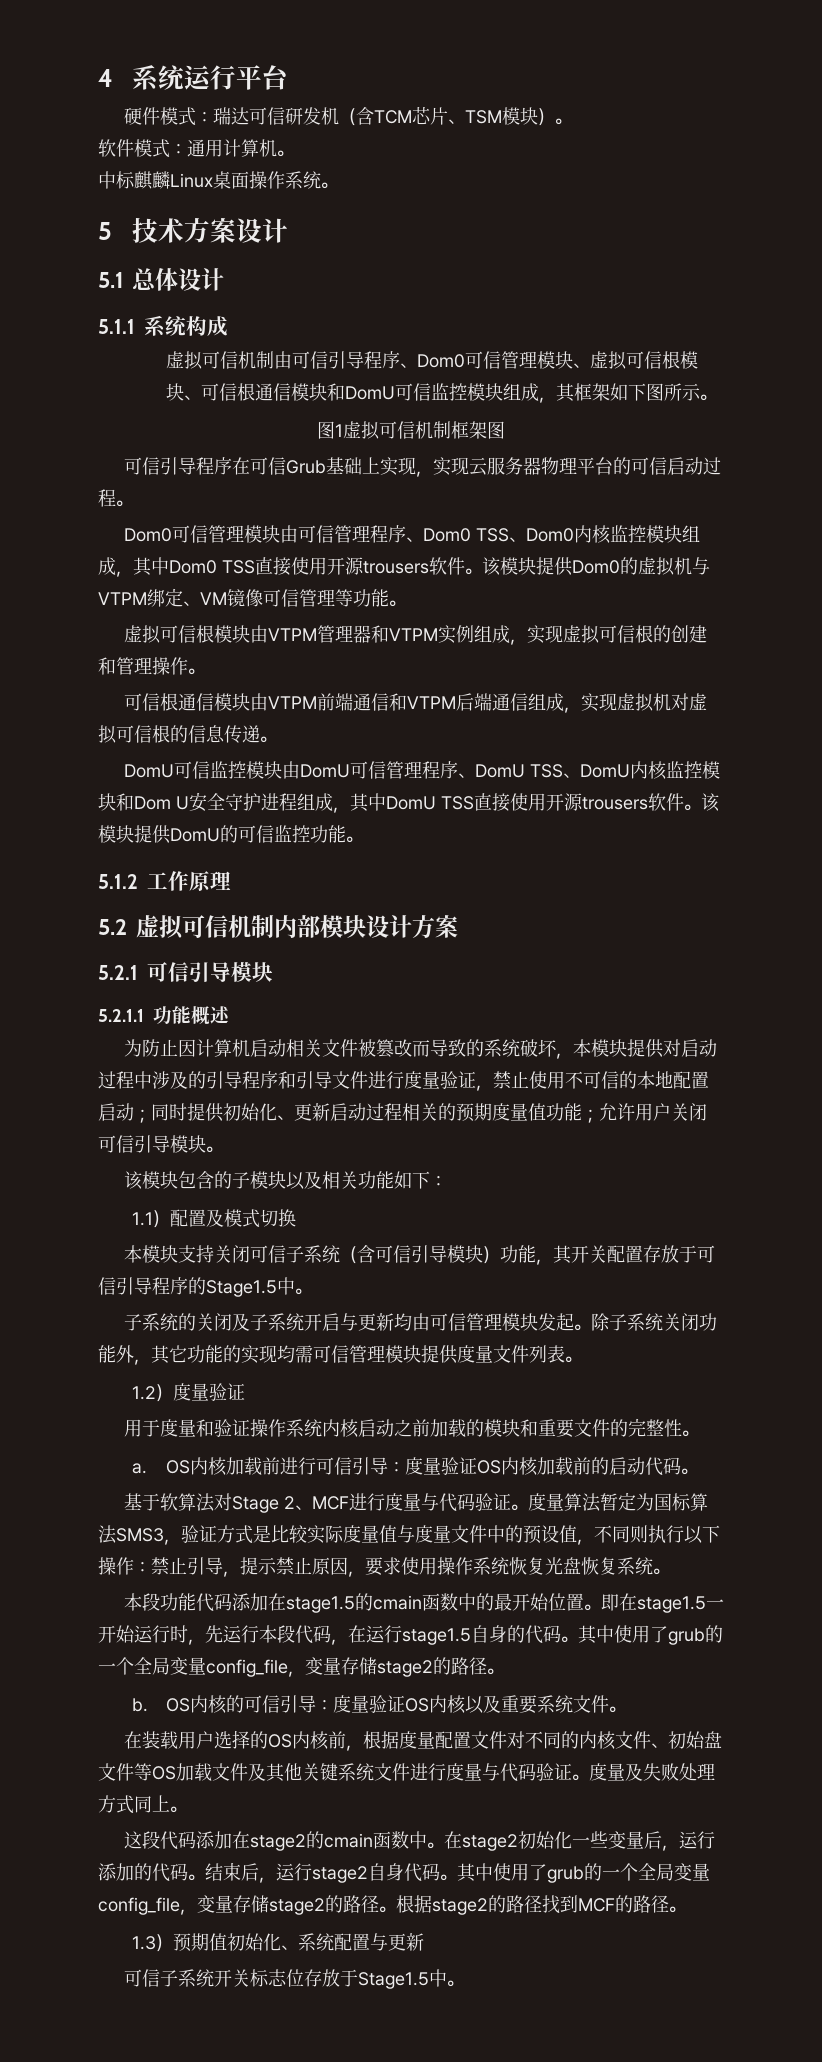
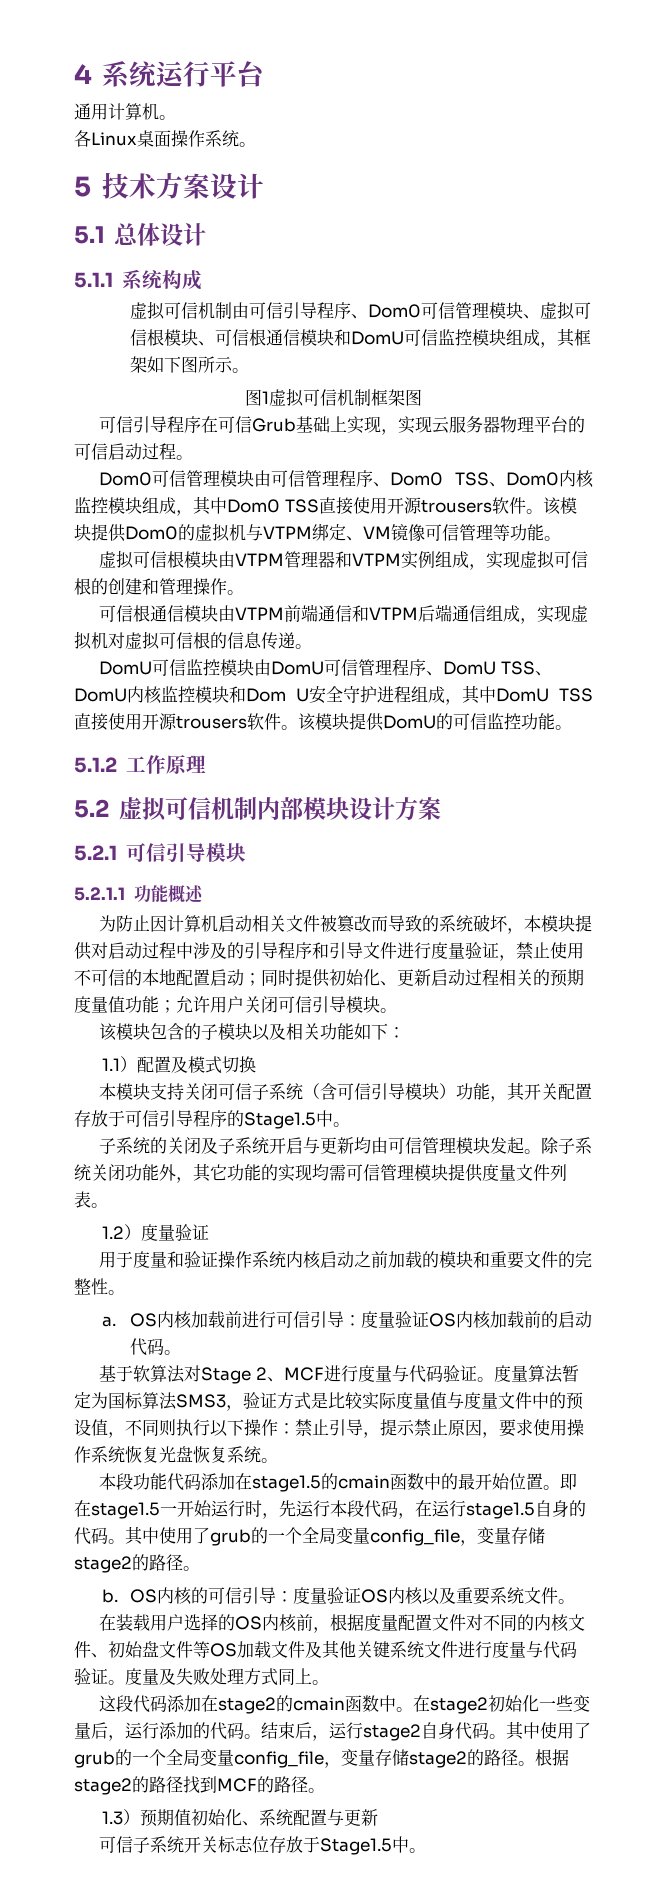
- 硬件模式：瑞达可信研发机（含TCM芯片、TSM模块）。
- 软件模式：通用计算机。
+ 通用计算机。
- 中标麒麟Linux桌面操作系统。
+ 各Linux桌面操作系统。

